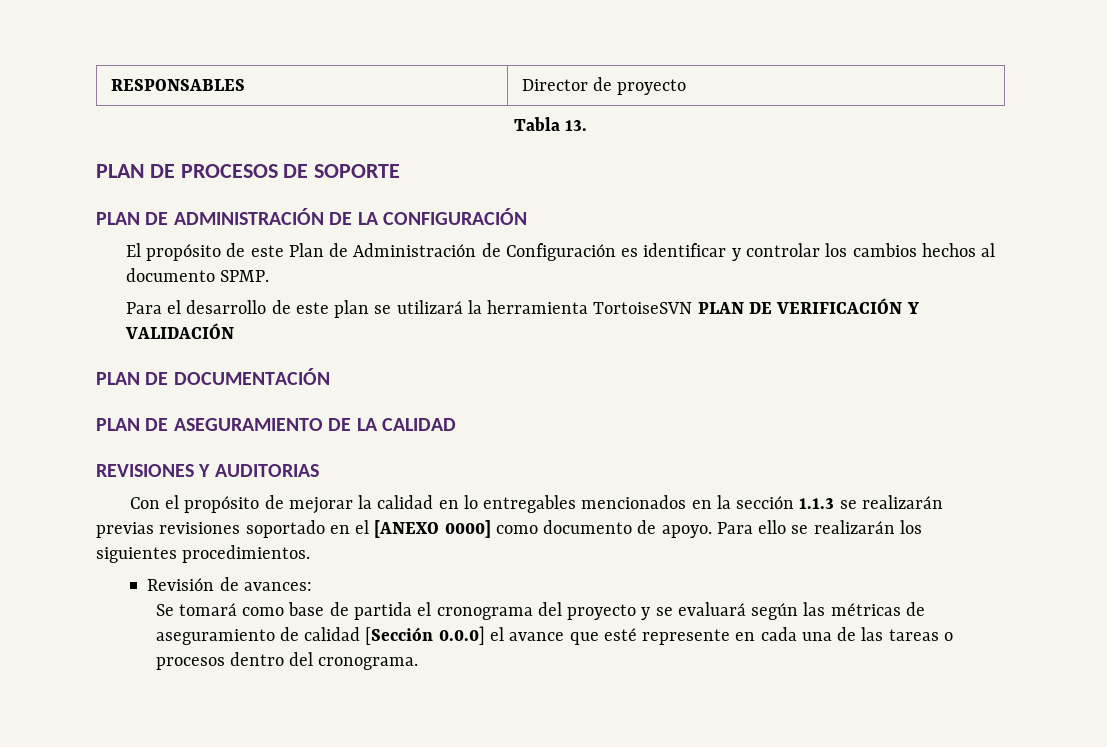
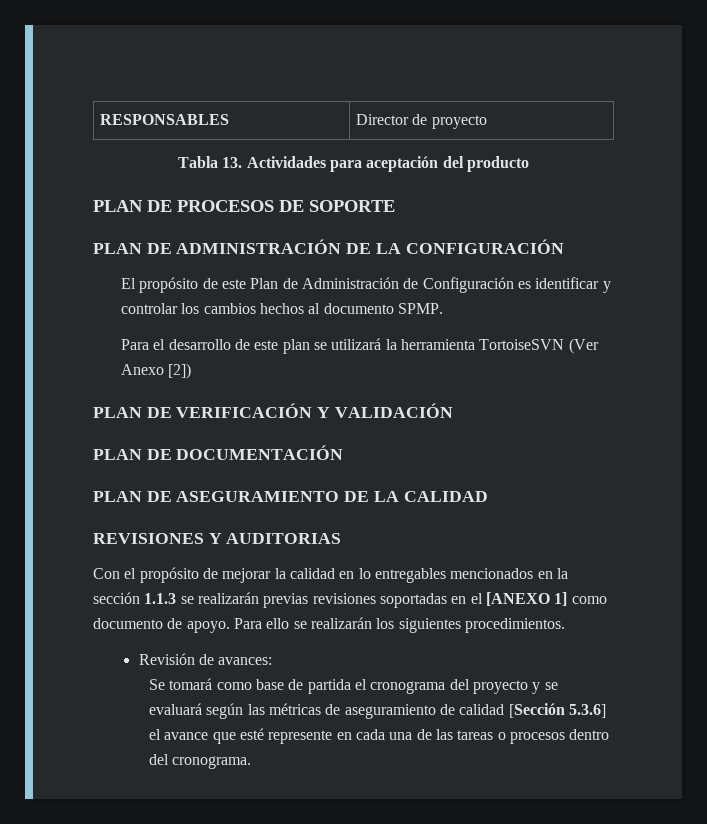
- Tabla 13.
+ Tabla 13. Actividades para aceptación del producto
- Para el desarrollo de este plan se utilizará la herramienta TortoiseSVN PLAN DE VERIFICACIÓN Y VALIDACIÓN
+ Para el desarrollo de este plan se utilizará la herramienta TortoiseSVN (Ver Anexo [2])
+ PLAN DE VERIFICACIÓN Y VALIDACIÓN
- Con el propósito de mejorar la calidad en lo entregables mencionados en la sección 1.1.3 se realizarán previas revisiones soportado en el [ANEXO 0000] como documento de apoyo.
+ Con el propósito de mejorar la calidad en lo entregables mencionados en la sección 1.1.3 se realizarán previas revisiones soportadas en el [ANEXO 1] como documento de apoyo.
- Se tomará como base de partida el cronograma del proyecto y se evaluará según las métricas de aseguramiento de calidad [Sección 0.0.0] el avance que esté represente en cada una de las tareas o procesos dentro del cronograma.
+ Se tomará como base de partida el cronograma del proyecto y se evaluará según las métricas de aseguramiento de calidad [Sección 5.3.6] el avance que esté represente en cada una de las tareas o procesos dentro del cronograma.

